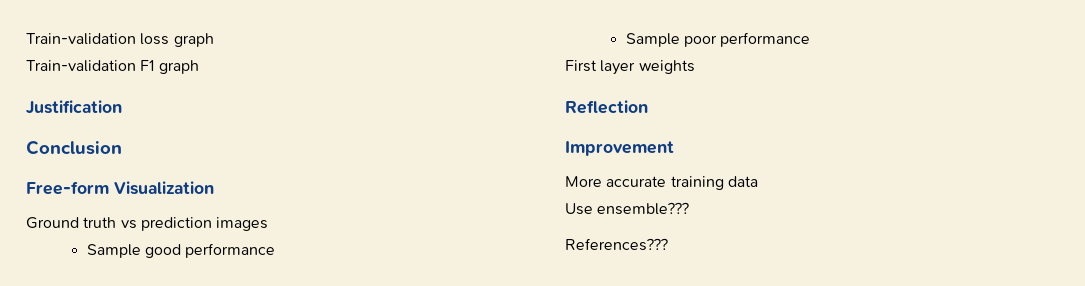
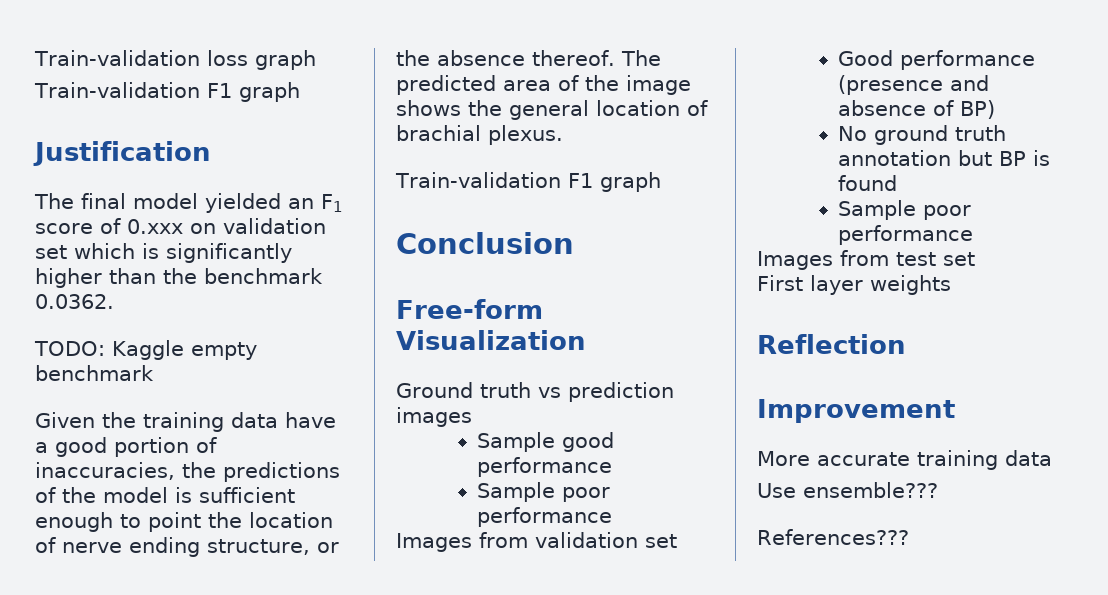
+ The final model yielded an F1 score of 0.xxx on validation set which is significantly higher than the benchmark 0.0362.
+ TODO: Kaggle empty benchmark
+ Given the training data have a good portion of inaccuracies, the predictions of the model is sufficient enough to point the location of nerve ending structure, or the absence thereof. The predicted area of the image shows the general location of brachial plexus.
+ Train-validation F1 graph
+ Images from validation set
+ Good performance (presence and absence of BP)
+ No ground truth annotation but BP is found
+ Sample poor performance
+ Images from test set

